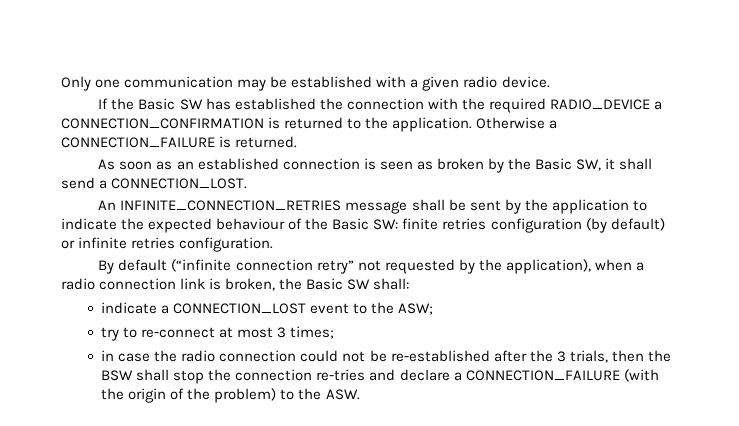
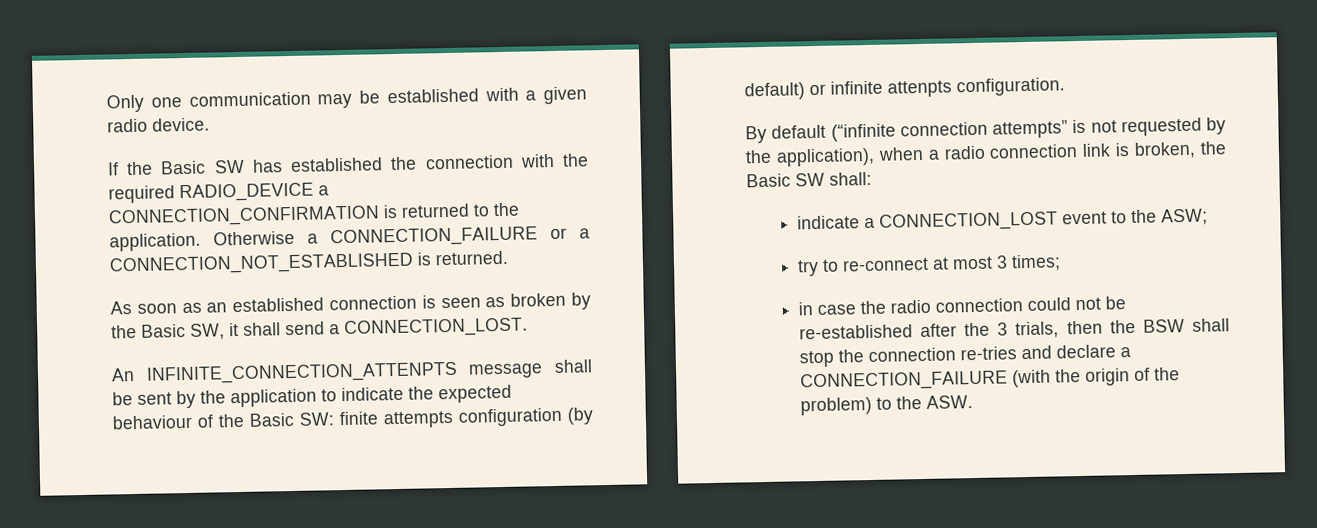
- Otherwise a CONNECTION_FAILURE is returned.
+ Otherwise a CONNECTION_FAILURE or a CONNECTION_NOT_ESTABLISHED is returned.
- An INFINITE_CONNECTION_RETRIES message shall be sent by the application to indicate the expected behaviour of the Basic SW: finite retries configuration (by default) or infinite retries configuration.
+ An INFINITE_CONNECTION_ATTENPTS message shall be sent by the application to indicate the expected behaviour of the Basic SW: finite attempts configuration (by default) or infinite attenpts configuration.
- By default (“infinite connection retry” not requested by the application), when a radio connection link is broken, the Basic SW shall:
+ By default (“infinite connection attempts” is not requested by the application), when a radio connection link is broken, the Basic SW shall:

